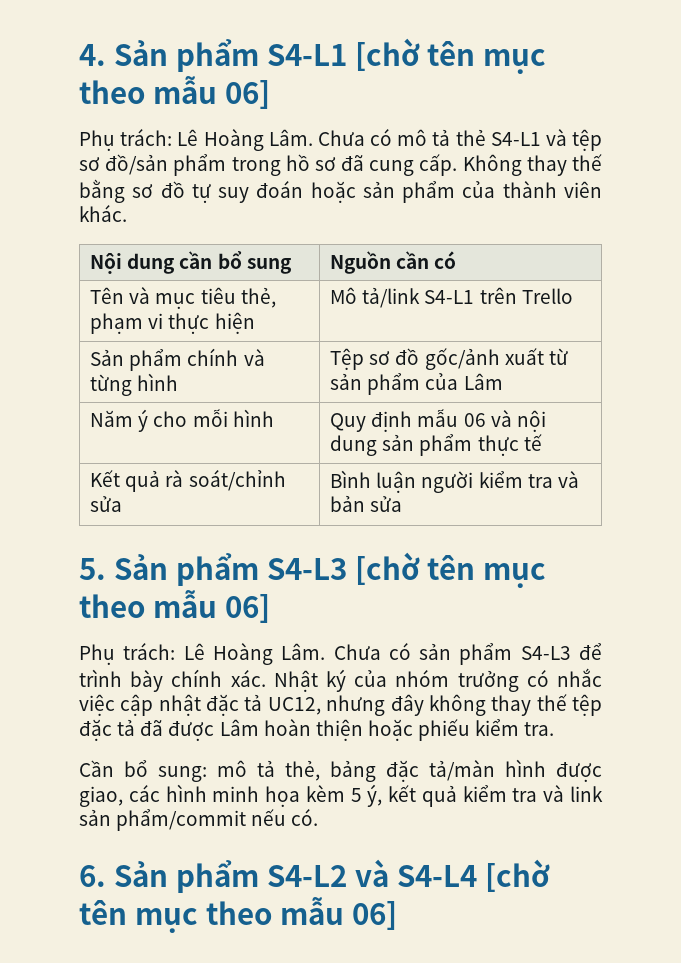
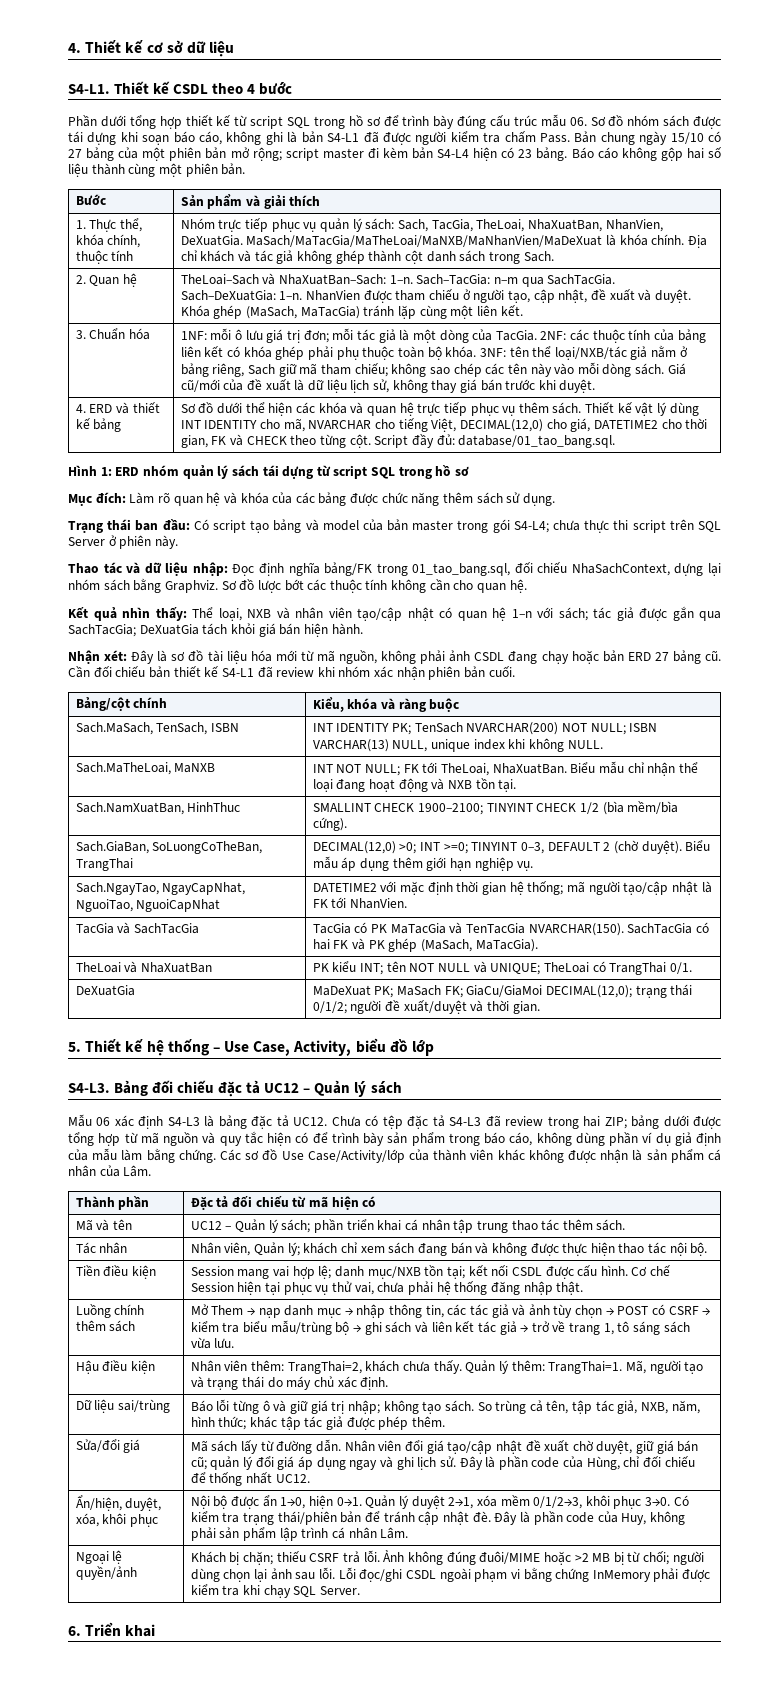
- 4. Sản phẩm S4-L1 [chờ tên mục theo mẫu 06]
- Phụ trách: Lê Hoàng Lâm. Chưa có mô tả thẻ S4-L1 và tệp sơ đồ/sản phẩm trong hồ sơ đã cung cấp. Không thay thế bằng sơ đồ tự suy đoán hoặc sản phẩm của thành viên khác.
- Nội dung cần bổ sung | Nguồn cần có
- Tên và mục tiêu thẻ, phạm vi thực hiện | Mô tả/link S4-L1 trên Trello
- Sản phẩm chính và từng hình | Tệp sơ đồ gốc/ảnh xuất từ sản phẩm của Lâm
- Năm ý cho mỗi hình | Quy định mẫu 06 và nội dung sản phẩm thực tế
- Kết quả rà soát/chỉnh sửa | Bình luận người kiểm tra và bản sửa
- 5. Sản phẩm S4-L3 [chờ tên mục theo mẫu 06]
- Phụ trách: Lê Hoàng Lâm. Chưa có sản phẩm S4-L3 để trình bày chính xác. Nhật ký của nhóm trưởng có nhắc việc cập nhật đặc tả UC12, nhưng đây không thay thế tệp đặc tả đã được Lâm hoàn thiện hoặc phiếu kiểm tra.
- Cần bổ sung: mô tả thẻ, bảng đặc tả/màn hình được giao, các hình minh họa kèm 5 ý, kết quả kiểm tra và link sản phẩm/commit nếu có.
- 6. Sản phẩm S4-L2 và S4-L4 [chờ tên mục theo mẫu 06]
+ 4. Thiết kế cơ sở dữ liệu
+ S4-L1. Thiết kế CSDL theo 4 bước
+ Phần dưới tổng hợp thiết kế từ script SQL trong hồ sơ để trình bày đúng cấu trúc mẫu 06. Sơ đồ nhóm sách được tái dựng khi soạn báo cáo, không ghi là bản S4-L1 đã được người kiểm tra chấm Pass. Bản chung ngày 15/10 có 27 bảng của một phiên bản mở rộng; script master đi kèm bản S4-L4 hiện có 23 bảng. Báo cáo không gộp hai số liệu thành cùng một phiên bản.
+ Bước | Sản phẩm và giải thích
+ 1. Thực thể, khóa chính, thuộc tính | Nhóm trực tiếp phục vụ quản lý sách: Sach, TacGia, TheLoai, NhaXuatBan, NhanVien, DeXuatGia. MaSach/MaTacGia/MaTheLoai/MaNXB/MaNhanVien/MaDeXuat là khóa chính. Địa chỉ khách và tác giả không ghép thành cột danh sách trong Sach.
+ 2. Quan hệ | TheLoai–Sach và NhaXuatBan–Sach: 1–n. Sach–TacGia: n–m qua SachTacGia. Sach–DeXuatGia: 1–n. NhanVien được tham chiếu ở người tạo, cập nhật, đề xuất và duyệt. Khóa ghép (MaSach, MaTacGia) tránh lặp cùng một liên kết.
+ 3. Chuẩn hóa | 1NF: mỗi ô lưu giá trị đơn; mỗi tác giả là một dòng của TacGia. 2NF: các thuộc tính của bảng liên kết có khóa ghép phải phụ thuộc toàn bộ khóa. 3NF: tên thể loại/NXB/tác giả nằm ở bảng riêng, Sach giữ mã tham chiếu; không sao chép các tên này vào mỗi dòng sách. Giá cũ/mới của đề xuất là dữ liệu lịch sử, không thay giá bán trước khi duyệt.
+ 4. ERD và thiết kế bảng | Sơ đồ dưới thể hiện các khóa và quan hệ trực tiếp phục vụ thêm sách. Thiết kế vật lý dùng INT IDENTITY cho mã, NVARCHAR cho tiếng Việt, DECIMAL(12,0) cho giá, DATETIME2 cho thời gian, FK và CHECK theo từng cột. Script đầy đủ: database/01_tao_bang.sql.
+ Hình 1: ERD nhóm quản lý sách tái dựng từ script SQL trong hồ sơ
+ Mục đích: Làm rõ quan hệ và khóa của các bảng được chức năng thêm sách sử dụng.
+ Trạng thái ban đầu: Có script tạo bảng và model của bản master trong gói S4-L4; chưa thực thi script trên SQL Server ở phiên này.
+ Thao tác và dữ liệu nhập: Đọc định nghĩa bảng/FK trong 01_tao_bang.sql, đối chiếu NhaSachContext, dựng lại nhóm sách bằng Graphviz. Sơ đồ lược bớt các thuộc tính không cần cho quan hệ.
+ Kết quả nhìn thấy: Thể loại, NXB và nhân viên tạo/cập nhật có quan hệ 1–n với sách; tác giả được gắn qua SachTacGia; DeXuatGia tách khỏi giá bán hiện hành.
+ Nhận xét: Đây là sơ đồ tài liệu hóa mới từ mã nguồn, không phải ảnh CSDL đang chạy hoặc bản ERD 27 bảng cũ. Cần đối chiếu bản thiết kế S4-L1 đã review khi nhóm xác nhận phiên bản cuối.
+ Bảng/cột chính | Kiểu, khóa và ràng buộc
+ Sach.MaSach, TenSach, ISBN | INT IDENTITY PK; TenSach NVARCHAR(200) NOT NULL; ISBN VARCHAR(13) NULL, unique index khi không NULL.
+ Sach.MaTheLoai, MaNXB | INT NOT NULL; FK tới TheLoai, NhaXuatBan. Biểu mẫu chỉ nhận thể loại đang hoạt động và NXB tồn tại.
+ Sach.NamXuatBan, HinhThuc | SMALLINT CHECK 1900–2100; TINYINT CHECK 1/2 (bìa mềm/bìa cứng).
+ Sach.GiaBan, SoLuongCoTheBan, TrangThai | DECIMAL(12,0) >0; INT >=0; TINYINT 0–3, DEFAULT 2 (chờ duyệt). Biểu mẫu áp dụng thêm giới hạn nghiệp vụ.
+ Sach.NgayTao, NgayCapNhat, NguoiTao, NguoiCapNhat | DATETIME2 với mặc định thời gian hệ thống; mã người tạo/cập nhật là FK tới NhanVien.
+ TacGia và SachTacGia | TacGia có PK MaTacGia và TenTacGia NVARCHAR(150). SachTacGia có hai FK và PK ghép (MaSach, MaTacGia).
+ TheLoai và NhaXuatBan | PK kiểu INT; tên NOT NULL và UNIQUE; TheLoai có TrangThai 0/1.
+ DeXuatGia | MaDeXuat PK; MaSach FK; GiaCu/GiaMoi DECIMAL(12,0); trạng thái 0/1/2; người đề xuất/duyệt và thời gian.
+ 5. Thiết kế hệ thống – Use Case, Activity, biểu đồ lớp
+ S4-L3. Bảng đối chiếu đặc tả UC12 – Quản lý sách
+ Mẫu 06 xác định S4-L3 là bảng đặc tả UC12. Chưa có tệp đặc tả S4-L3 đã review trong hai ZIP; bảng dưới được tổng hợp từ mã nguồn và quy tắc hiện có để trình bày sản phẩm trong báo cáo, không dùng phần ví dụ giả định của mẫu làm bằng chứng. Các sơ đồ Use Case/Activity/lớp của thành viên khác không được nhận là sản phẩm cá nhân của Lâm.
+ Thành phần | Đặc tả đối chiếu từ mã hiện có
+ Mã và tên | UC12 – Quản lý sách; phần triển khai cá nhân tập trung thao tác thêm sách.
+ Tác nhân | Nhân viên, Quản lý; khách chỉ xem sách đang bán và không được thực hiện thao tác nội bộ.
+ Tiền điều kiện | Session mang vai hợp lệ; danh mục/NXB tồn tại; kết nối CSDL được cấu hình. Cơ chế Session hiện tại phục vụ thử vai, chưa phải hệ thống đăng nhập thật.
+ Luồng chính thêm sách | Mở Them → nạp danh mục → nhập thông tin, các tác giả và ảnh tùy chọn → POST có CSRF → kiểm tra biểu mẫu/trùng bộ → ghi sách và liên kết tác giả → trở về trang 1, tô sáng sách vừa lưu.
+ Hậu điều kiện | Nhân viên thêm: TrangThai=2, khách chưa thấy. Quản lý thêm: TrangThai=1. Mã, người tạo và trạng thái do máy chủ xác định.
+ Dữ liệu sai/trùng | Báo lỗi từng ô và giữ giá trị nhập; không tạo sách. So trùng cả tên, tập tác giả, NXB, năm, hình thức; khác tập tác giả được phép thêm.
+ Sửa/đổi giá | Mã sách lấy từ đường dẫn. Nhân viên đổi giá tạo/cập nhật đề xuất chờ duyệt, giữ giá bán cũ; quản lý đổi giá áp dụng ngay và ghi lịch sử. Đây là phần code của Hùng, chỉ đối chiếu để thống nhất UC12.
+ Ẩn/hiện, duyệt, xóa, khôi phục | Nội bộ được ẩn 1→0, hiện 0→1. Quản lý duyệt 2→1, xóa mềm 0/1/2→3, khôi phục 3→0. Có kiểm tra trạng thái/phiên bản để tránh cập nhật đè. Đây là phần code của Huy, không phải sản phẩm lập trình cá nhân Lâm.
+ Ngoại lệ quyền/ảnh | Khách bị chặn; thiếu CSRF trả lỗi. Ảnh không đúng đuôi/MIME hoặc >2 MB bị từ chối; người dùng chọn lại ảnh sau lỗi. Lỗi đọc/ghi CSDL ngoài phạm vi bằng chứng InMemory phải được kiểm tra khi chạy SQL Server.
+ 6. Triển khai

